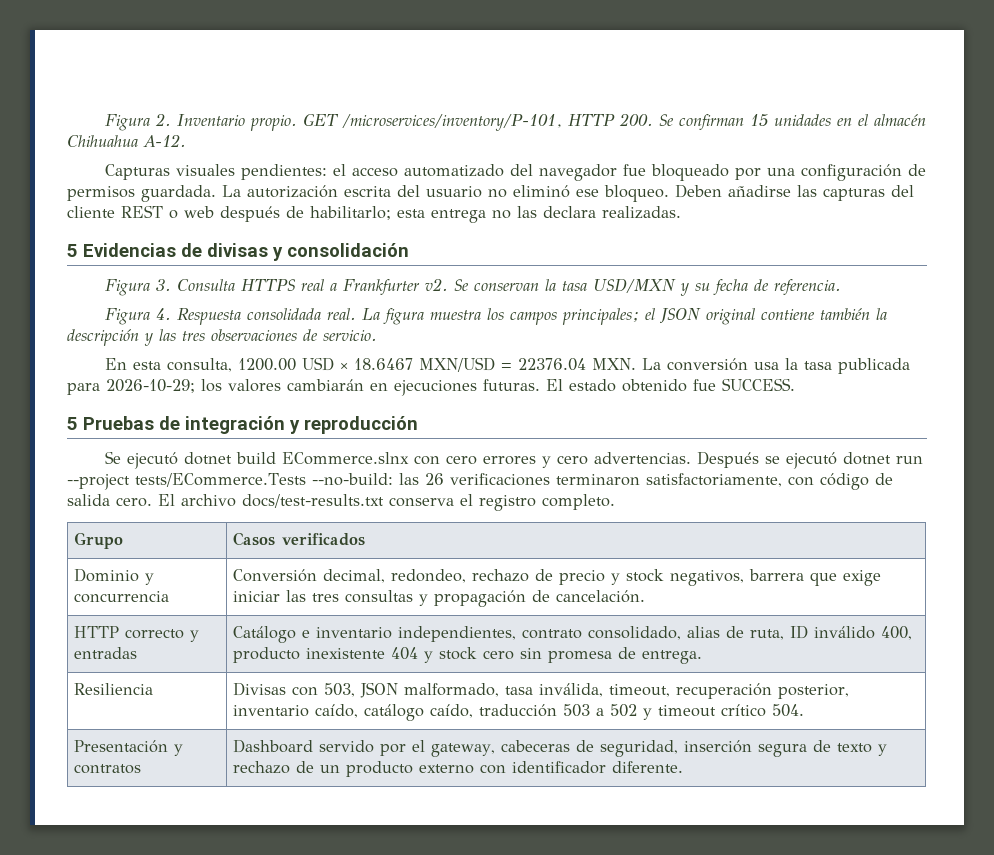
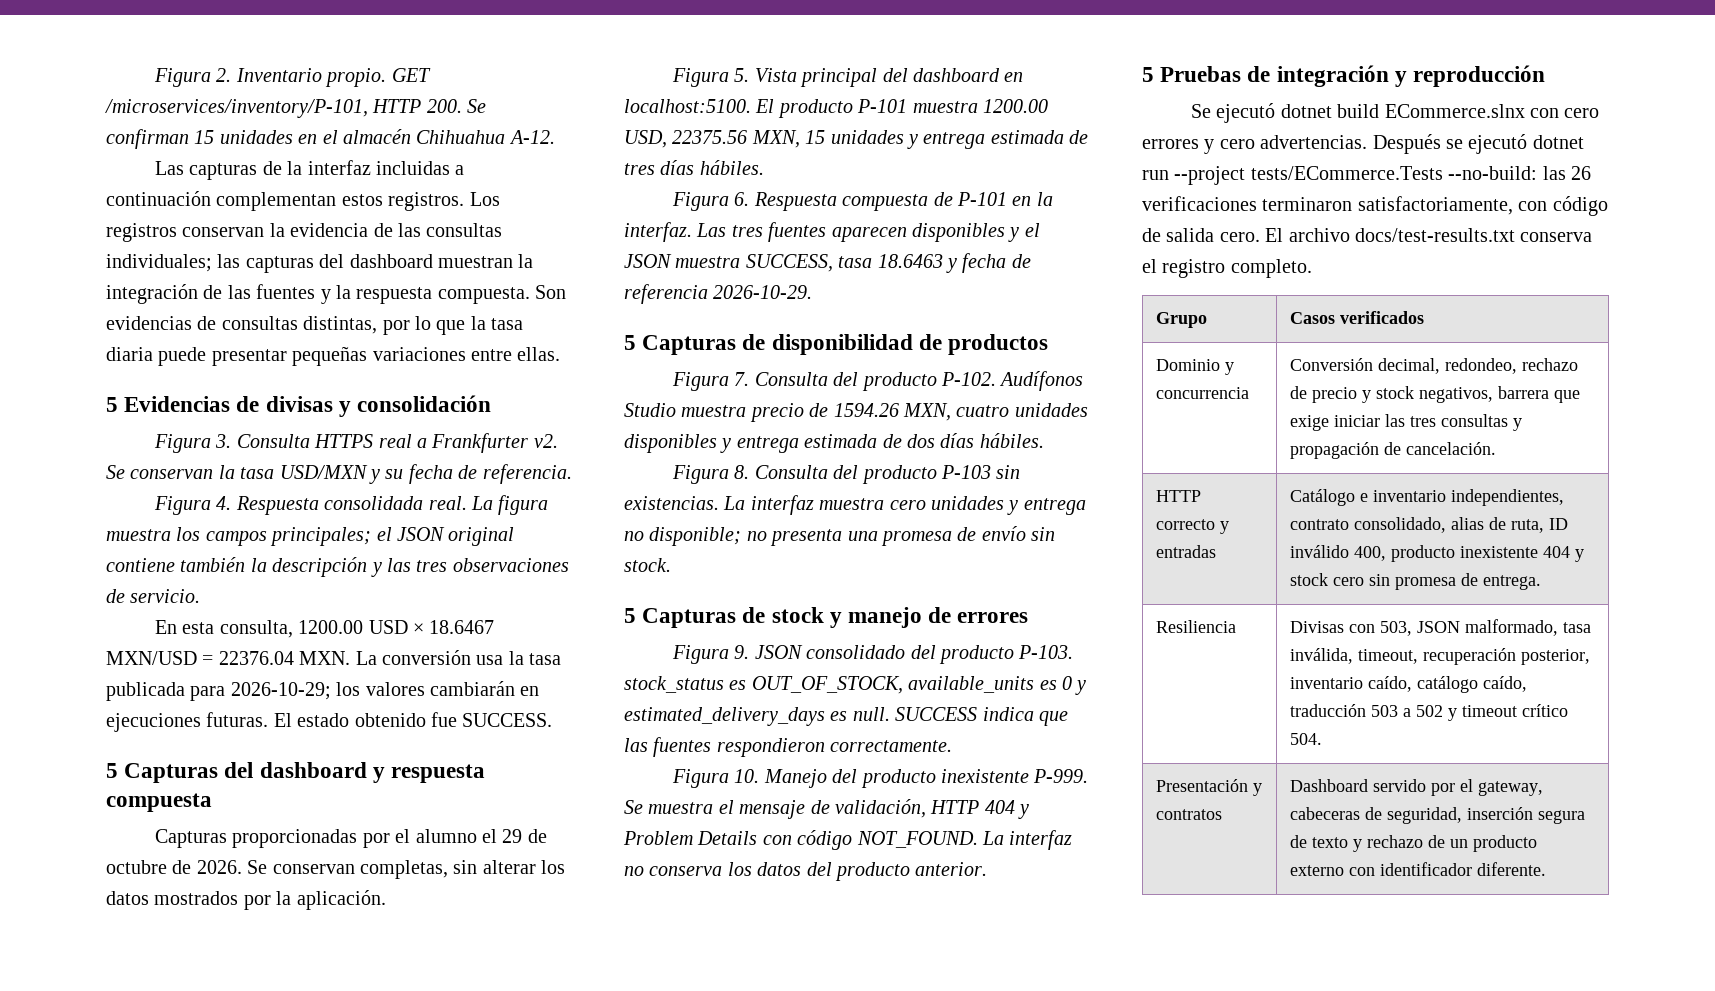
- Capturas visuales pendientes: el acceso automatizado del navegador fue bloqueado por una configuración de permisos guardada. La autorización escrita del usuario no eliminó ese bloqueo. Deben añadirse las capturas del cliente REST o web después de habilitarlo; esta entrega no las declara realizadas.
+ Las capturas de la interfaz incluidas a continuación complementan estos registros. Los registros conservan la evidencia de las consultas individuales; las capturas del dashboard muestran la integración de las fuentes y la respuesta compuesta. Son evidencias de consultas distintas, por lo que la tasa diaria puede presentar pequeñas variaciones entre ellas.
+ 5 Capturas del dashboard y respuesta compuesta
+ Capturas proporcionadas por el alumno el 29 de octubre de 2026. Se conservan completas, sin alterar los datos mostrados por la aplicación.
+ Figura 5. Vista principal del dashboard en localhost:5100. El producto P-101 muestra 1200.00 USD, 22375.56 MXN, 15 unidades y entrega estimada de tres días hábiles.
+ Figura 6. Respuesta compuesta de P-101 en la interfaz. Las tres fuentes aparecen disponibles y el JSON muestra SUCCESS, tasa 18.6463 y fecha de referencia 2026-10-29.
+ 5 Capturas de disponibilidad de productos
+ Figura 7. Consulta del producto P-102. Audífonos Studio muestra precio de 1594.26 MXN, cuatro unidades disponibles y entrega estimada de dos días hábiles.
+ Figura 8. Consulta del producto P-103 sin existencias. La interfaz muestra cero unidades y entrega no disponible; no presenta una promesa de envío sin stock.
+ 5 Capturas de stock y manejo de errores
+ Figura 9. JSON consolidado del producto P-103. stock_status es OUT_OF_STOCK, available_units es 0 y estimated_delivery_days es null. SUCCESS indica que las fuentes respondieron correctamente.
+ Figura 10. Manejo del producto inexistente P-999. Se muestra el mensaje de validación, HTTP 404 y Problem Details con código NOT_FOUND. La interfaz no conserva los datos del producto anterior.

